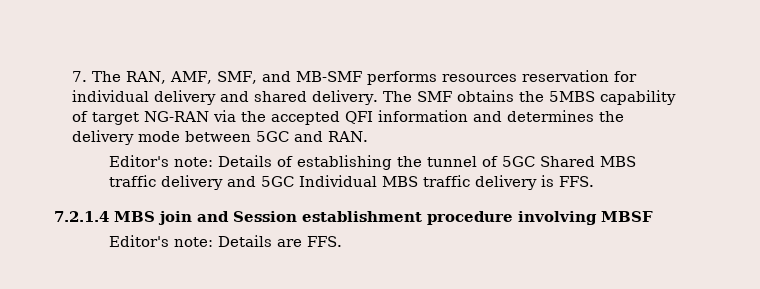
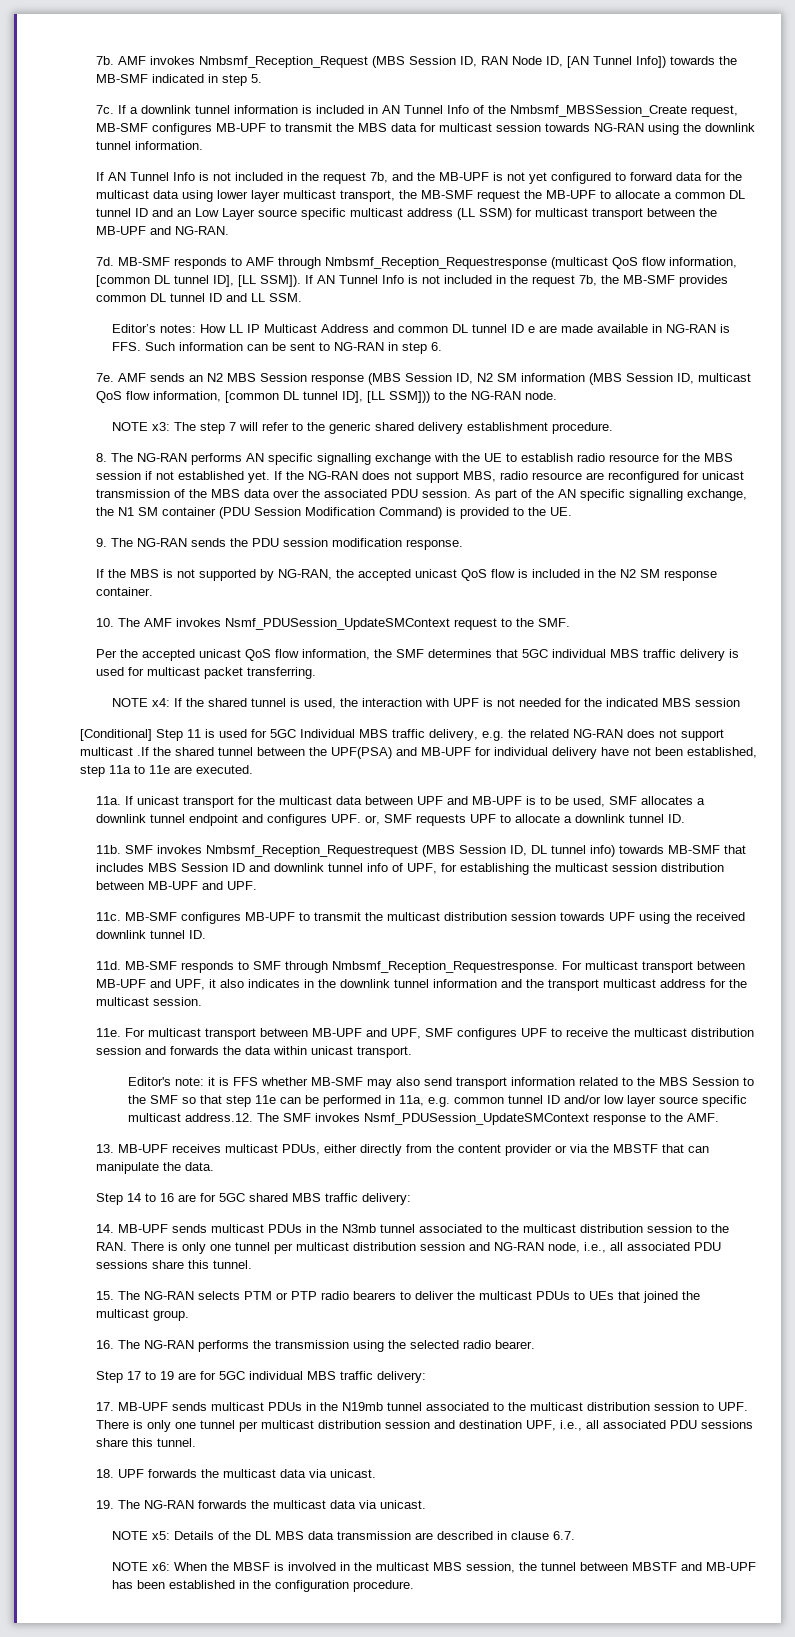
- 7. The RAN, AMF, SMF, and MB-SMF performs resources reservation for individual delivery and shared delivery. The SMF obtains the 5MBS capability of target NG-RAN via the accepted QFI information and determines the delivery mode between 5GC and RAN.
- Editor's note: Details of establishing the tunnel of 5GC Shared MBS traffic delivery and 5GC Individual MBS traffic delivery is FFS.
- 7.2.1.4 MBS join and Session establishment procedure involving MBSF
- Editor's note: Details are FFS.
+ 7b. AMF invokes Nmbsmf_Reception_Request (MBS Session ID, RAN Node ID, [AN Tunnel Info]) towards the MB-SMF indicated in step 5.
+ 7c. If a downlink tunnel information is included in AN Tunnel Info of the Nmbsmf_MBSSession_Create request, MB-SMF configures MB-UPF to transmit the MBS data for multicast session towards NG-RAN using the downlink tunnel information.
+ If AN Tunnel Info is not included in the request 7b, and the MB-UPF is not yet configured to forward data for the multicast data using lower layer multicast transport, the MB-SMF request the MB-UPF to allocate a common DL tunnel ID and an Low Layer source specific multicast address (LL SSM) for multicast transport between the MB-UPF and NG-RAN.
+ 7d. MB-SMF responds to AMF through Nmbsmf_Reception_Requestresponse (multicast QoS flow information, [common DL tunnel ID], [LL SSM]). If AN Tunnel Info is not included in the request 7b, the MB-SMF provides common DL tunnel ID and LL SSM.
+ Editor’s notes: How LL IP Multicast Address and common DL tunnel ID e are made available in NG-RAN is FFS. Such information can be sent to NG-RAN in step 6.
+ 7e. AMF sends an N2 MBS Session response (MBS Session ID, N2 SM information (MBS Session ID, multicast QoS flow information, [common DL tunnel ID], [LL SSM])) to the NG-RAN node.
+ NOTE x3: The step 7 will refer to the generic shared delivery establishment procedure.
+ 8. The NG-RAN performs AN specific signalling exchange with the UE to establish radio resource for the MBS session if not established yet. If the NG-RAN does not support MBS, radio resource are reconfigured for unicast transmission of the MBS data over the associated PDU session. As part of the AN specific signalling exchange, the N1 SM container (PDU Session Modification Command) is provided to the UE.
+ 9. The NG-RAN sends the PDU session modification response.
+ If the MBS is not supported by NG-RAN, the accepted unicast QoS flow is included in the N2 SM response container.
+ 10. The AMF invokes Nsmf_PDUSession_UpdateSMContext request to the SMF.
+ Per the accepted unicast QoS flow information, the SMF determines that 5GC individual MBS traffic delivery is used for multicast packet transferring.
+ NOTE x4: If the shared tunnel is used, the interaction with UPF is not needed for the indicated MBS session
+ [Conditional] Step 11 is used for 5GC Individual MBS traffic delivery, e.g. the related NG-RAN does not support multicast .If the shared tunnel between the UPF(PSA) and MB-UPF for individual delivery have not been established, step 11a to 11e are executed.
+ 11a. If unicast transport for the multicast data between UPF and MB-UPF is to be used, SMF allocates a downlink tunnel endpoint and configures UPF. or, SMF requests UPF to allocate a downlink tunnel ID.
+ 11b. SMF invokes Nmbsmf_Reception_Requestrequest (MBS Session ID, DL tunnel info) towards MB-SMF that includes MBS Session ID and downlink tunnel info of UPF, for establishing the multicast session distribution between MB-UPF and UPF.
+ 11c. MB-SMF configures MB-UPF to transmit the multicast distribution session towards UPF using the received downlink tunnel ID.
+ 11d. MB-SMF responds to SMF through Nmbsmf_Reception_Requestresponse. For multicast transport between MB-UPF and UPF, it also indicates in the downlink tunnel information and the transport multicast address for the multicast session.
+ 11e. For multicast transport between MB-UPF and UPF, SMF configures UPF to receive the multicast distribution session and forwards the data within unicast transport.
+ Editor's note: it is FFS whether MB-SMF may also send transport information related to the MBS Session to the SMF so that step 11e can be performed in 11a, e.g. common tunnel ID and/or low layer source specific multicast address.12. The SMF invokes Nsmf_PDUSession_UpdateSMContext response to the AMF.
+ 13. MB-UPF receives multicast PDUs, either directly from the content provider or via the MBSTF that can manipulate the data.
+ Step 14 to 16 are for 5GC shared MBS traffic delivery:
+ 14. MB-UPF sends multicast PDUs in the N3mb tunnel associated to the multicast distribution session to the RAN. There is only one tunnel per multicast distribution session and NG-RAN node, i.e., all associated PDU sessions share this tunnel.
+ 15. The NG-RAN selects PTM or PTP radio bearers to deliver the multicast PDUs to UEs that joined the multicast group.
+ 16. The NG-RAN performs the transmission using the selected radio bearer.
+ Step 17 to 19 are for 5GC individual MBS traffic delivery:
+ 17. MB-UPF sends multicast PDUs in the N19mb tunnel associated to the multicast distribution session to UPF. There is only one tunnel per multicast distribution session and destination UPF, i.e., all associated PDU sessions share this tunnel.
+ 18. UPF forwards the multicast data via unicast.
+ 19. The NG-RAN forwards the multicast data via unicast.
+ NOTE x5: Details of the DL MBS data transmission are described in clause 6.7.
+ NOTE x6: When the MBSF is involved in the multicast MBS session, the tunnel between MBSTF and MB-UPF has been established in the configuration procedure.

